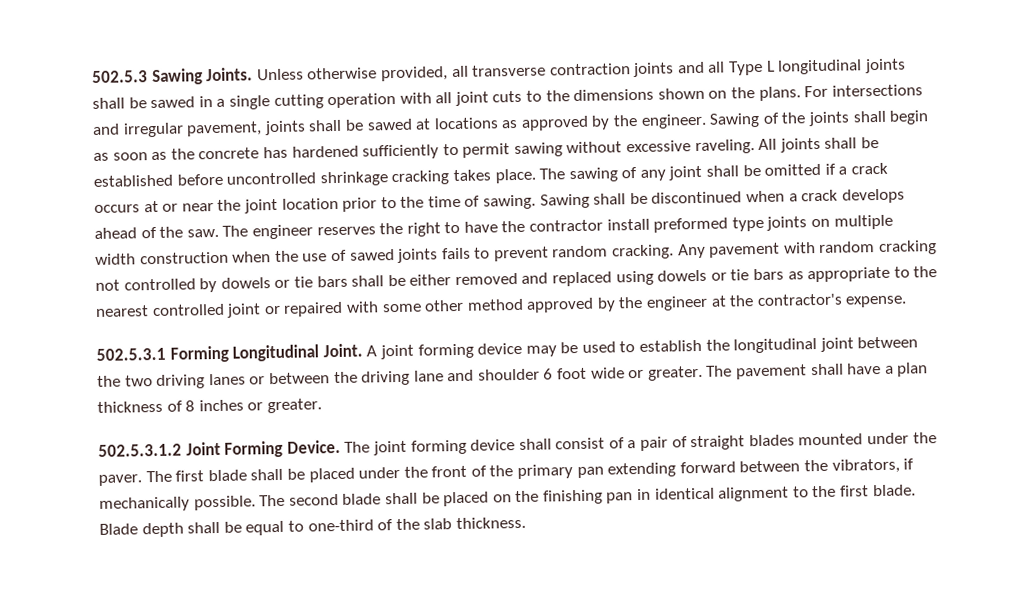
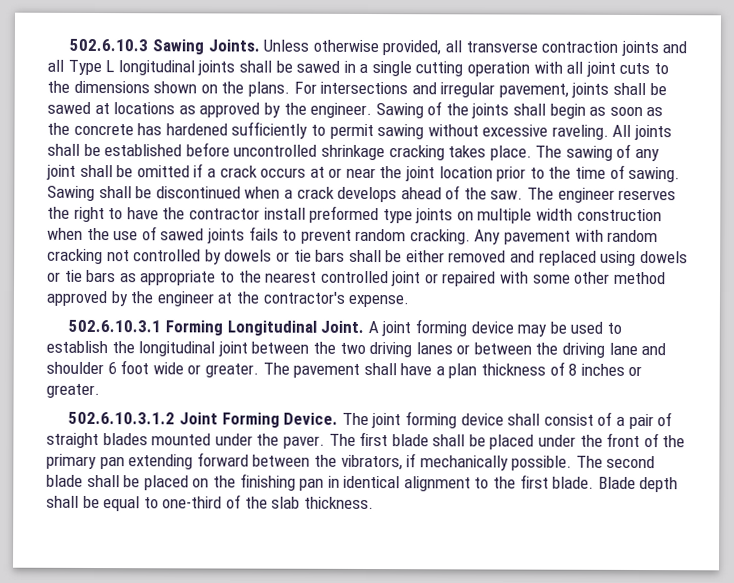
- 502.5.3 Sawing Joints.
+ 502.6.10.3 Sawing Joints.
- 502.5.3.1 Forming Longitudinal Joint.
+ 502.6.10.3.1 Forming Longitudinal Joint.
- 502.5.3.1.2 Joint Forming Device.
+ 502.6.10.3.1.2 Joint Forming Device.

